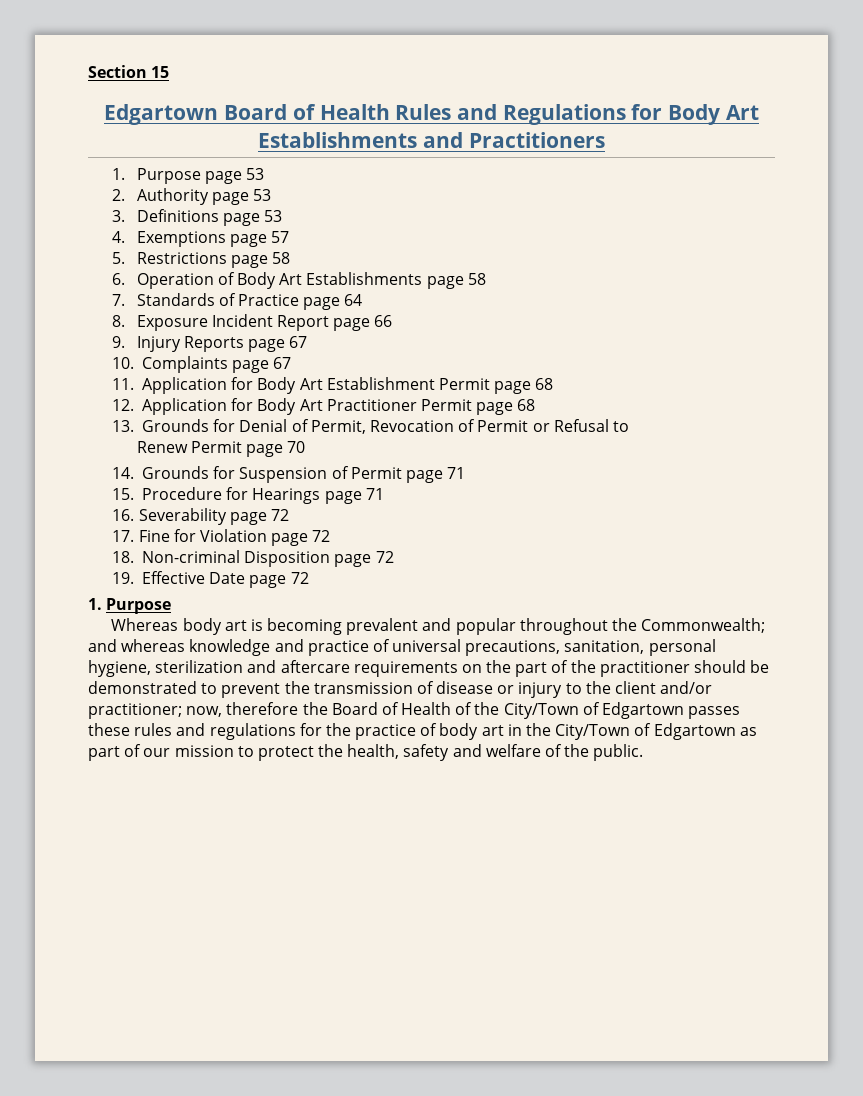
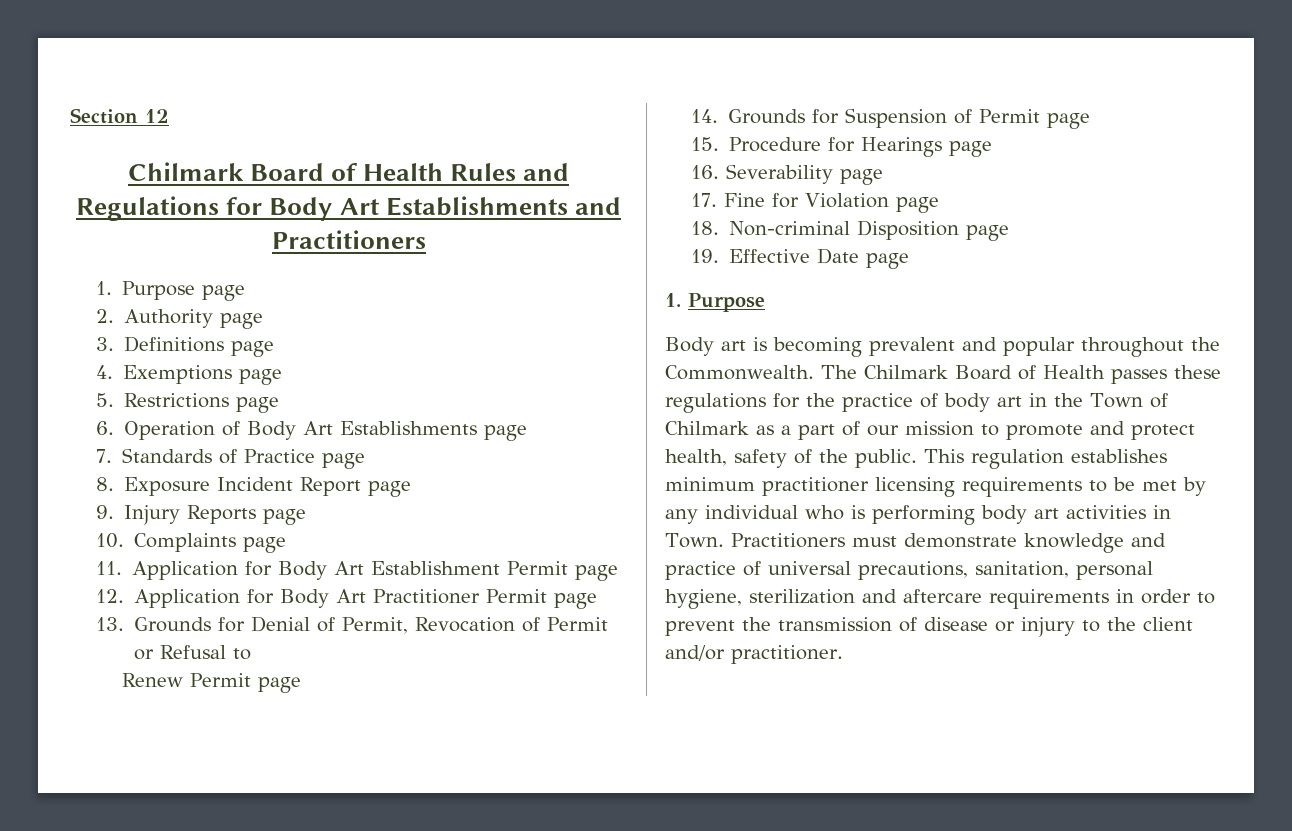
- Section 15
- Edgartown Board of Health Rules and Regulations for Body Art Establishments and Practitioners
+ Section 12
+ Chilmark Board of Health Rules and Regulations for Body Art Establishments and Practitioners
- 1. Purpose page 53
+ 1. Purpose page
- 2. Authority page 53
+ 2. Authority page
- 3. Definitions page 53
+ 3. Definitions page
- 4. Exemptions page 57
+ 4. Exemptions page
- 5. Restrictions page 58
+ 5. Restrictions page
- 6. Operation of Body Art Establishments page 58
+ 6. Operation of Body Art Establishments page
- 7. Standards of Practice page 64
+ 7. Standards of Practice page
- 8. Exposure Incident Report page 66
+ 8. Exposure Incident Report page
- 9. Injury Reports page 67
+ 9. Injury Reports page
- 10. Complaints page 67
+ 10. Complaints page
- 11. Application for Body Art Establishment Permit page 68
+ 11. Application for Body Art Establishment Permit page
- 12. Application for Body Art Practitioner Permit page 68
+ 12. Application for Body Art Practitioner Permit page
- Renew Permit page 70
+ Renew Permit page
- 14. Grounds for Suspension of Permit page 71
+ 14. Grounds for Suspension of Permit page
- 15. Procedure for Hearings page 71
+ 15. Procedure for Hearings page
- 16. Severability page 72
+ 16. Severability page
- 17. Fine for Violation page 72
+ 17. Fine for Violation page
- 18. Non-criminal Disposition page 72
+ 18. Non-criminal Disposition page
- 19. Effective Date page 72
+ 19. Effective Date page
- Whereas body art is becoming prevalent and popular throughout the Commonwealth; and whereas knowledge and practice of universal precautions, sanitation, personal hygiene, sterilization and aftercare requirements on the part of the practitioner should be demonstrated to prevent the transmission of disease or injury to the client and/or practitioner; now, therefore the Board of Health of the City/Town of Edgartown passes these rules and regulations for the practice of body art in the City/Town of Edgartown as part of our mission to protect the health, safety and welfare of the public.
+ Body art is becoming prevalent and popular throughout the Commonwealth. The Chilmark Board of Health passes these regulations for the practice of body art in the Town of Chilmark as a part of our mission to promote and protect health, safety of the public. This regulation establishes minimum practitioner licensing requirements to be met by any individual who is performing body art activities in Town. Practitioners must demonstrate knowledge and practice of universal precautions, sanitation, personal hygiene, sterilization and aftercare requirements in order to prevent the transmission of disease or injury to the client and/or practitioner.

